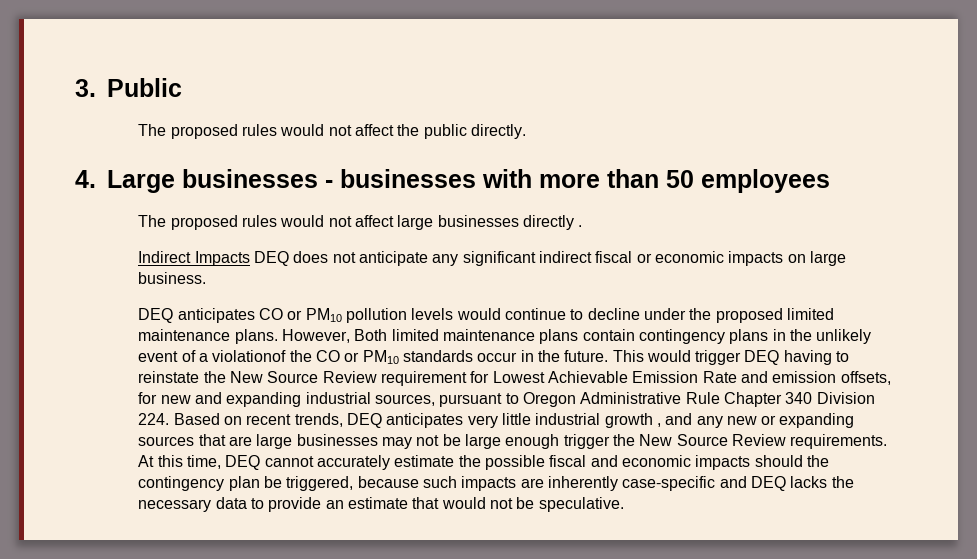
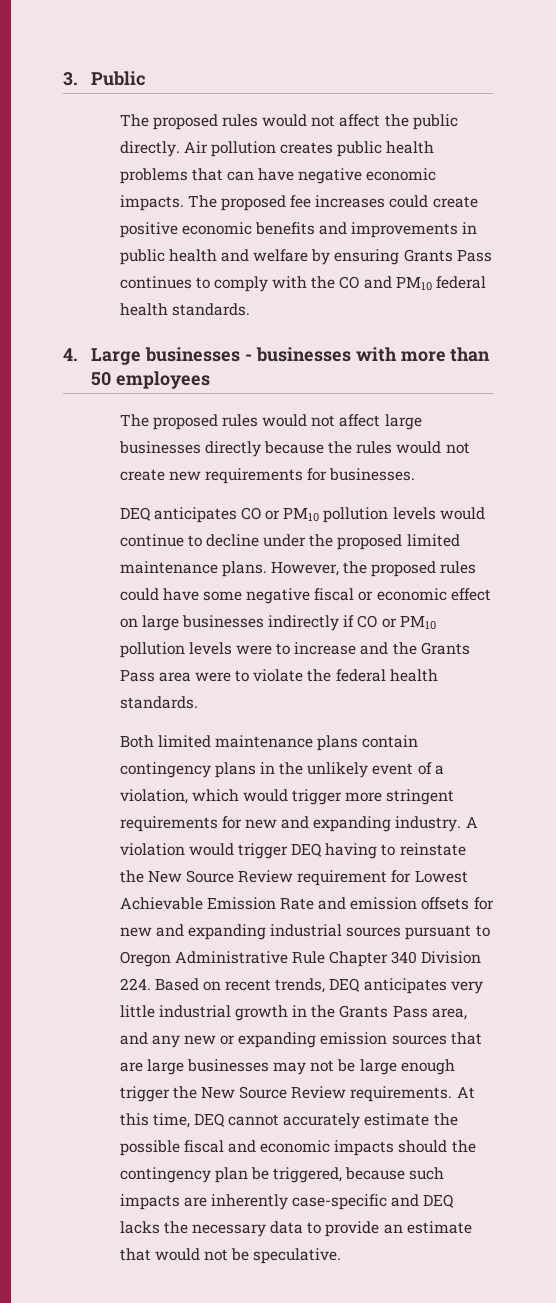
+ Air pollution creates public health problems that can have negative economic impacts. The proposed fee increases could create positive economic benefits and improvements in public health and welfare by ensuring Grants Pass continues to comply with the CO and PM10 federal health standards.
- The proposed rules would not affect large businesses directly .
- Indirect Impacts DEQ does not anticipate any significant indirect fiscal or economic impacts on large business.
+ The proposed rules would not affect large businesses directly because the rules would not create new requirements for businesses.
- However, Both limited maintenance plans contain contingency plans in the unlikely event of a violationof the CO or PM10 standards occur in the future. This would trigger DEQ having to reinstate the New Source Review requirement for Lowest Achievable Emission Rate and emission offsets, for new and expanding industrial sources, pursuant to Oregon Administrative Rule Chapter 340 Division 224. Based on recent trends, DEQ anticipates very little industrial growth , and any new or expanding sources that are large businesses may not be large enough trigger the New Source Review requirements.
+ However, the proposed rules could have some negative fiscal or economic effect on large businesses indirectly if CO or PM10 pollution levels were to increase and the Grants Pass area were to violate the federal health standards.
+ Both limited maintenance plans contain contingency plans in the unlikely event of a violation, which would trigger more stringent requirements for new and expanding industry. A violation would trigger DEQ having to reinstate the New Source Review requirement for Lowest Achievable Emission Rate and emission offsets for new and expanding industrial sources pursuant to Oregon Administrative Rule Chapter 340 Division 224. Based on recent trends, DEQ anticipates very little industrial growth in the Grants Pass area, and any new or expanding emission sources that are large businesses may not be large enough trigger the New Source Review requirements.

